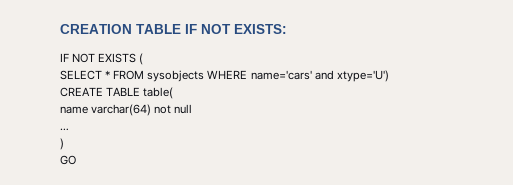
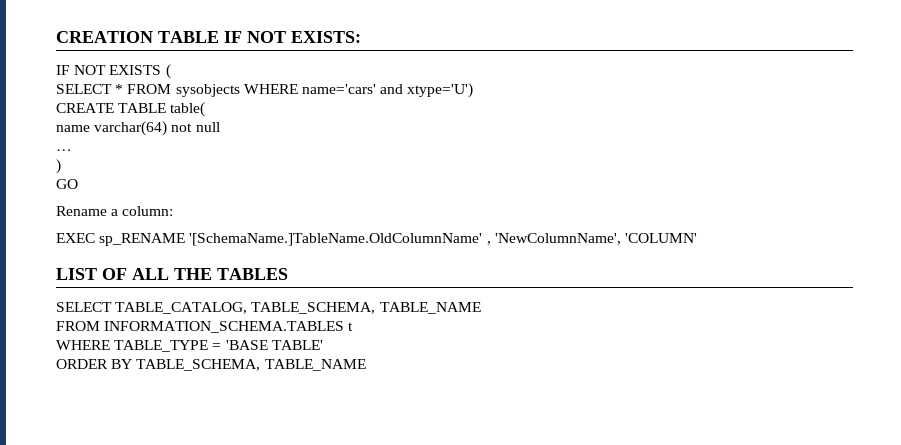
+ Rename a column:
+ EXEC sp_RENAME '[SchemaName.]TableName.OldColumnName' , 'NewColumnName', 'COLUMN'
+ LIST OF ALL THE TABLES
+ SELECT TABLE_CATALOG, TABLE_SCHEMA, TABLE_NAME
+ FROM INFORMATION_SCHEMA.TABLES t
+ WHERE TABLE_TYPE = 'BASE TABLE'
+ ORDER BY TABLE_SCHEMA, TABLE_NAME

